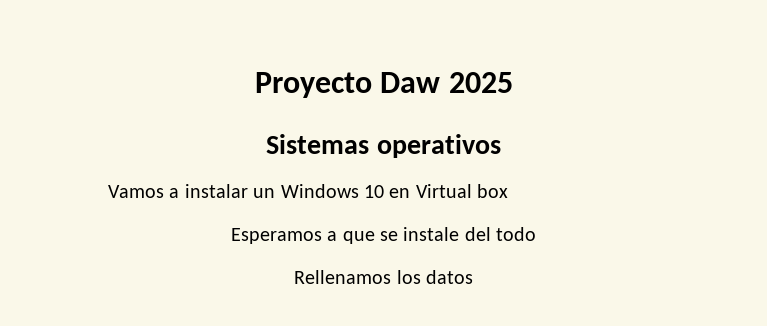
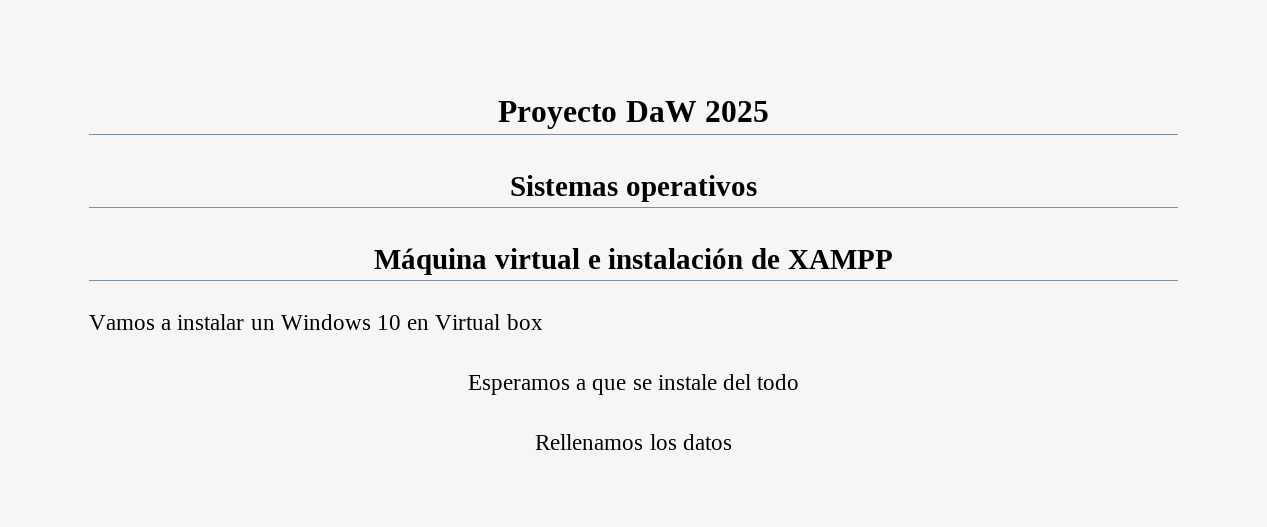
- Proyecto Daw 2025
+ Proyecto DaW 2025
+ Máquina virtual e instalación de XAMPP

